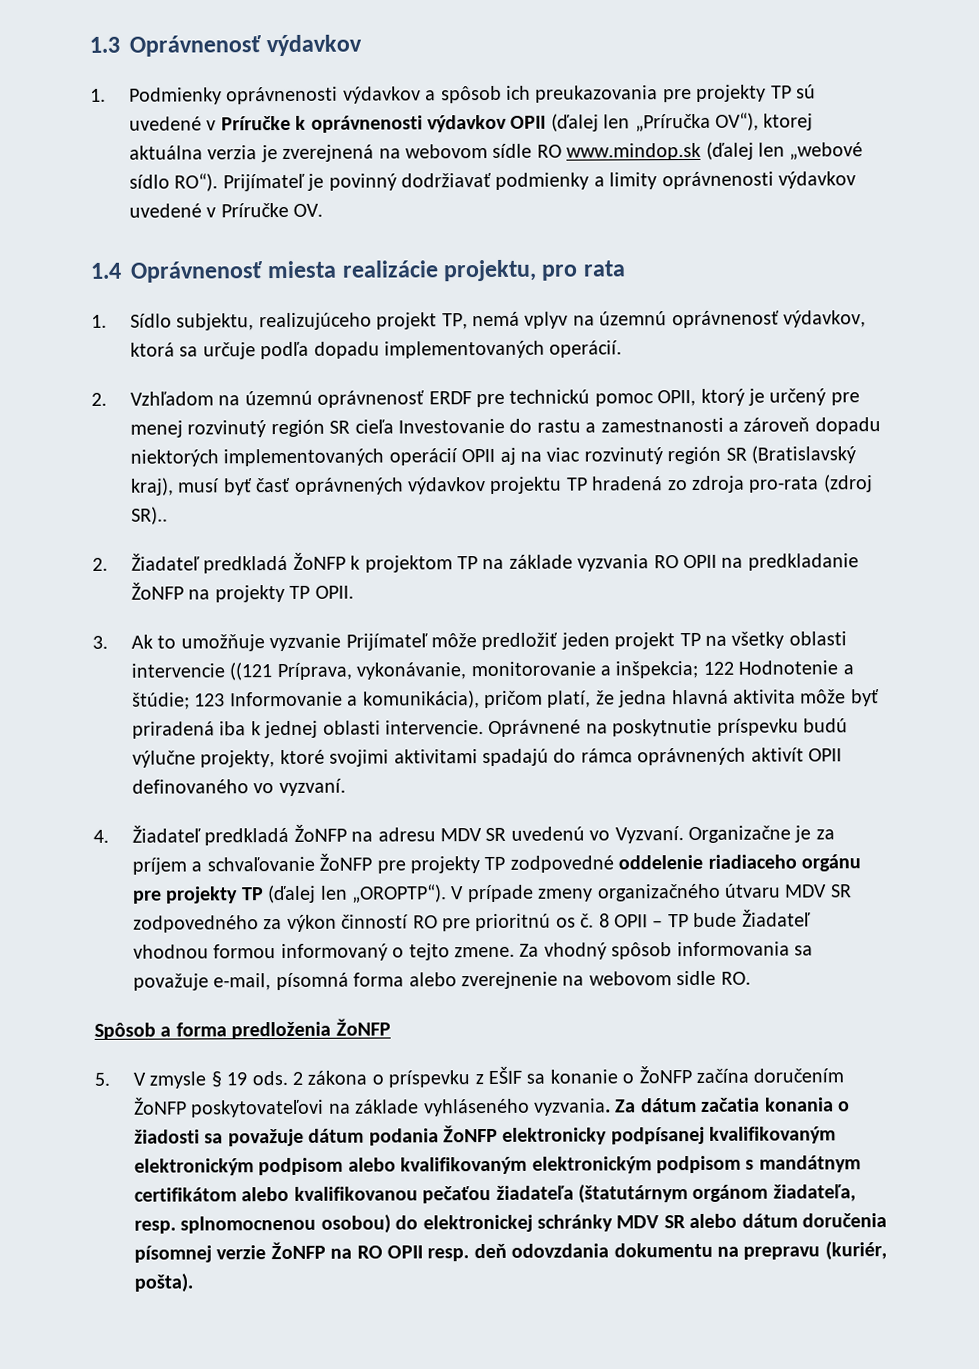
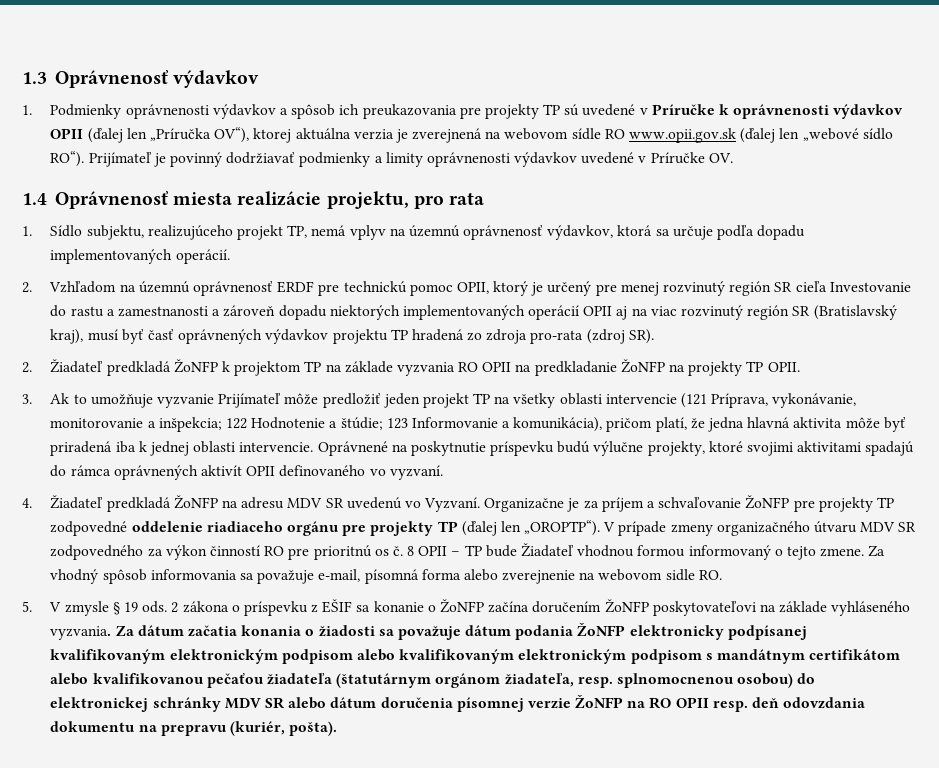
- 1. Podmienky oprávnenosti výdavkov a spôsob ich preukazovania pre projekty TP sú uvedené v Príručke k oprávnenosti výdavkov OPII (ďalej len „Príručka OV“), ktorej aktuálna verzia je zverejnená na webovom sídle RO www.mindop.sk (ďalej len „webové sídlo RO“).
+ 1. Podmienky oprávnenosti výdavkov a spôsob ich preukazovania pre projekty TP sú uvedené v Príručke k oprávnenosti výdavkov OPII (ďalej len „Príručka OV“), ktorej aktuálna verzia je zverejnená na webovom sídle RO www.opii.gov.sk (ďalej len „webové sídlo RO“).
- 2. Vzhľadom na územnú oprávnenosť ERDF pre technickú pomoc OPII, ktorý je určený pre menej rozvinutý región SR cieľa Investovanie do rastu a zamestnanosti a zároveň dopadu niektorých implementovaných operácií OPII aj na viac rozvinutý región SR (Bratislavský kraj), musí byť časť oprávnených výdavkov projektu TP hradená zo zdroja pro-rata (zdroj SR)..
+ 2. Vzhľadom na územnú oprávnenosť ERDF pre technickú pomoc OPII, ktorý je určený pre menej rozvinutý región SR cieľa Investovanie do rastu a zamestnanosti a zároveň dopadu niektorých implementovaných operácií OPII aj na viac rozvinutý región SR (Bratislavský kraj), musí byť časť oprávnených výdavkov projektu TP hradená zo zdroja pro-rata (zdroj SR).
- 3. Ak to umožňuje vyzvanie Prijímateľ môže predložiť jeden projekt TP na všetky oblasti intervencie ((121 Príprava, vykonávanie, monitorovanie a inšpekcia; 122 Hodnotenie a štúdie; 123 Informovanie a komunikácia), pričom platí, že jedna hlavná aktivita môže byť priradená iba k jednej oblasti intervencie.
+ 3. Ak to umožňuje vyzvanie Prijímateľ môže predložiť jeden projekt TP na všetky oblasti intervencie (121 Príprava, vykonávanie, monitorovanie a inšpekcia; 122 Hodnotenie a štúdie; 123 Informovanie a komunikácia), pričom platí, že jedna hlavná aktivita môže byť priradená iba k jednej oblasti intervencie.
- Spôsob a forma predloženia ŽoNFP

